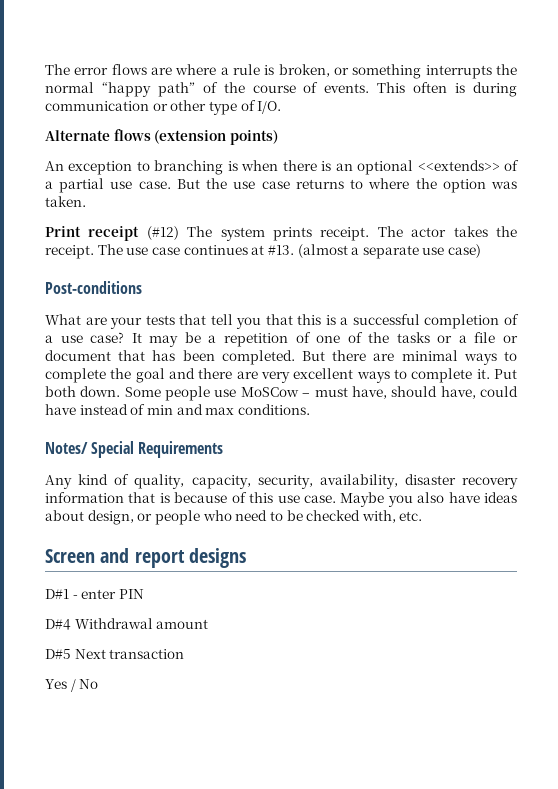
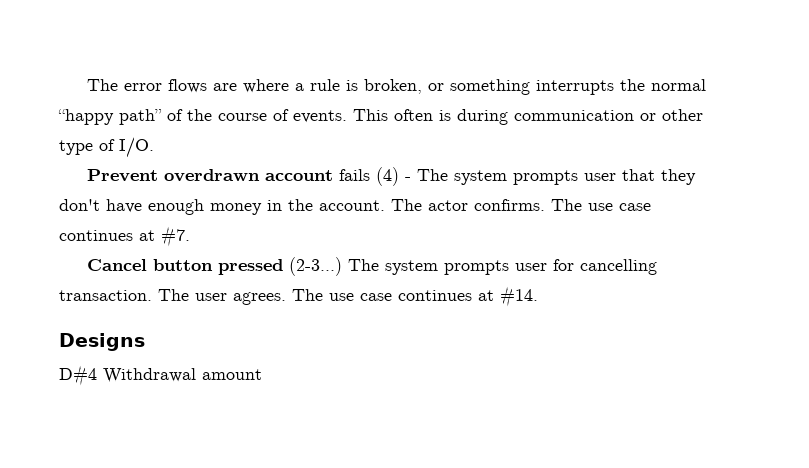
- Alternate flows (extension points)
- An exception to branching is when there is an optional <<extends>> of a partial use case. But the use case returns to where the option was taken.
- Print receipt (#12) The system prints receipt. The actor takes the receipt. The use case continues at #13. (almost a separate use case)
- Post-conditions
- What are your tests that tell you that this is a successful completion of a use case? It may be a repetition of one of the tasks or a file or document that has been completed. But there are minimal ways to complete the goal and there are very excellent ways to complete it. Put both down. Some people use MoSCow – must have, should have, could have instead of min and max conditions.
- Notes/ Special Requirements
- Any kind of quality, capacity, security, availability, disaster recovery information that is because of this use case. Maybe you also have ideas about design, or people who need to be checked with, etc.
- Screen and report designs
- D#1 - enter PIN
+ Prevent overdrawn account fails (4) - The system prompts user that they don't have enough money in the account. The actor confirms. The use case continues at #7.
+ Cancel button pressed (2-3…) The system prompts user for cancelling transaction. The user agrees. The use case continues at #14.
+ Designs
  D#4 Withdrawal amount
- D#5 Next transaction
- Yes / No

